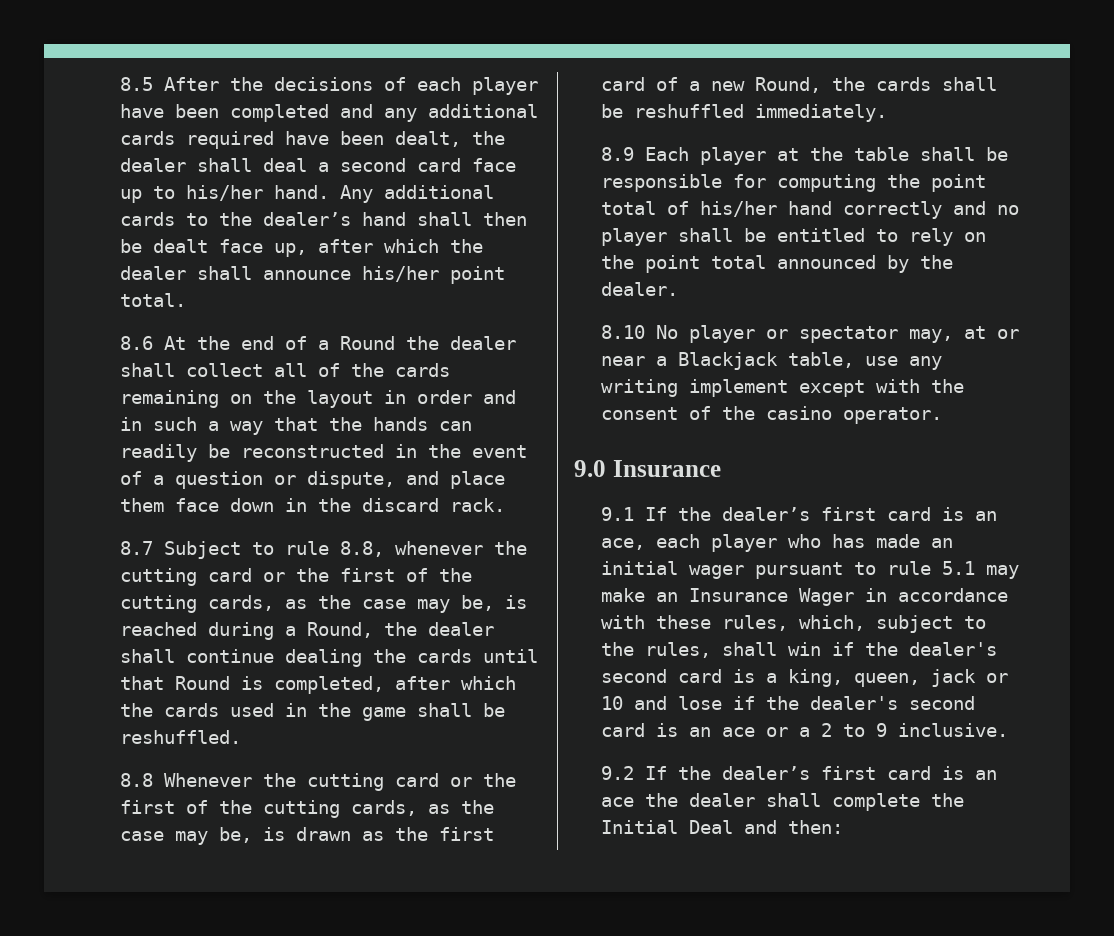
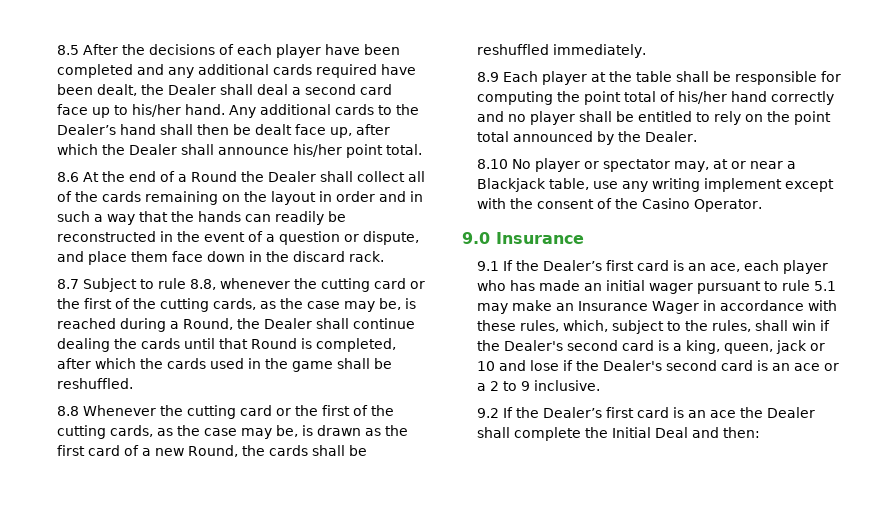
- 8.5 After the decisions of each player have been completed and any additional cards required have been dealt, the dealer shall deal a second card face up to his/her hand.
+ 8.5 After the decisions of each player have been completed and any additional cards required have been dealt, the Dealer shall deal a second card face up to his/her hand.
- Any additional cards to the dealer’s hand shall then be dealt face up, after which the dealer shall announce his/her point total.
+ Any additional cards to the Dealer’s hand shall then be dealt face up, after which the Dealer shall announce his/her point total.
- 8.6 At the end of a Round the dealer shall collect all of the cards remaining on the layout in order and in such a way that the hands can readily be reconstructed in the event of a question or dispute, and place them face down in the discard rack.
+ 8.6 At the end of a Round the Dealer shall collect all of the cards remaining on the layout in order and in such a way that the hands can readily be reconstructed in the event of a question or dispute, and place them face down in the discard rack.
- 8.7 Subject to rule 8.8, whenever the cutting card or the first of the cutting cards, as the case may be, is reached during a Round, the dealer shall continue dealing the cards until that Round is completed, after which the cards used in the game shall be reshuffled.
+ 8.7 Subject to rule 8.8, whenever the cutting card or the first of the cutting cards, as the case may be, is reached during a Round, the Dealer shall continue dealing the cards until that Round is completed, after which the cards used in the game shall be reshuffled.
- 8.9 Each player at the table shall be responsible for computing the point total of his/her hand correctly and no player shall be entitled to rely on the point total announced by the dealer.
+ 8.9 Each player at the table shall be responsible for computing the point total of his/her hand correctly and no player shall be entitled to rely on the point total announced by the Dealer.
- 8.10 No player or spectator may, at or near a Blackjack table, use any writing implement except with the consent of the casino operator.
+ 8.10 No player or spectator may, at or near a Blackjack table, use any writing implement except with the consent of the Casino Operator.
- 9.1 If the dealer’s first card is an ace, each player who has made an initial wager pursuant to rule 5.1 may make an Insurance Wager in accordance with these rules, which, subject to the rules, shall win if the dealer's second card is a king, queen, jack or 10 and lose if the dealer's second card is an ace or a 2 to 9 inclusive.
+ 9.1 If the Dealer’s first card is an ace, each player who has made an initial wager pursuant to rule 5.1 may make an Insurance Wager in accordance with these rules, which, subject to the rules, shall win if the Dealer's second card is a king, queen, jack or 10 and lose if the Dealer's second card is an ace or a 2 to 9 inclusive.
- 9.2 If the dealer’s first card is an ace the dealer shall complete the Initial Deal and then:
+ 9.2 If the Dealer’s first card is an ace the Dealer shall complete the Initial Deal and then:

